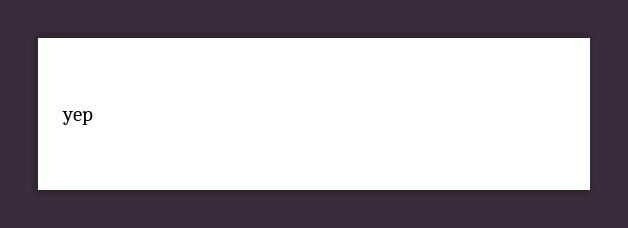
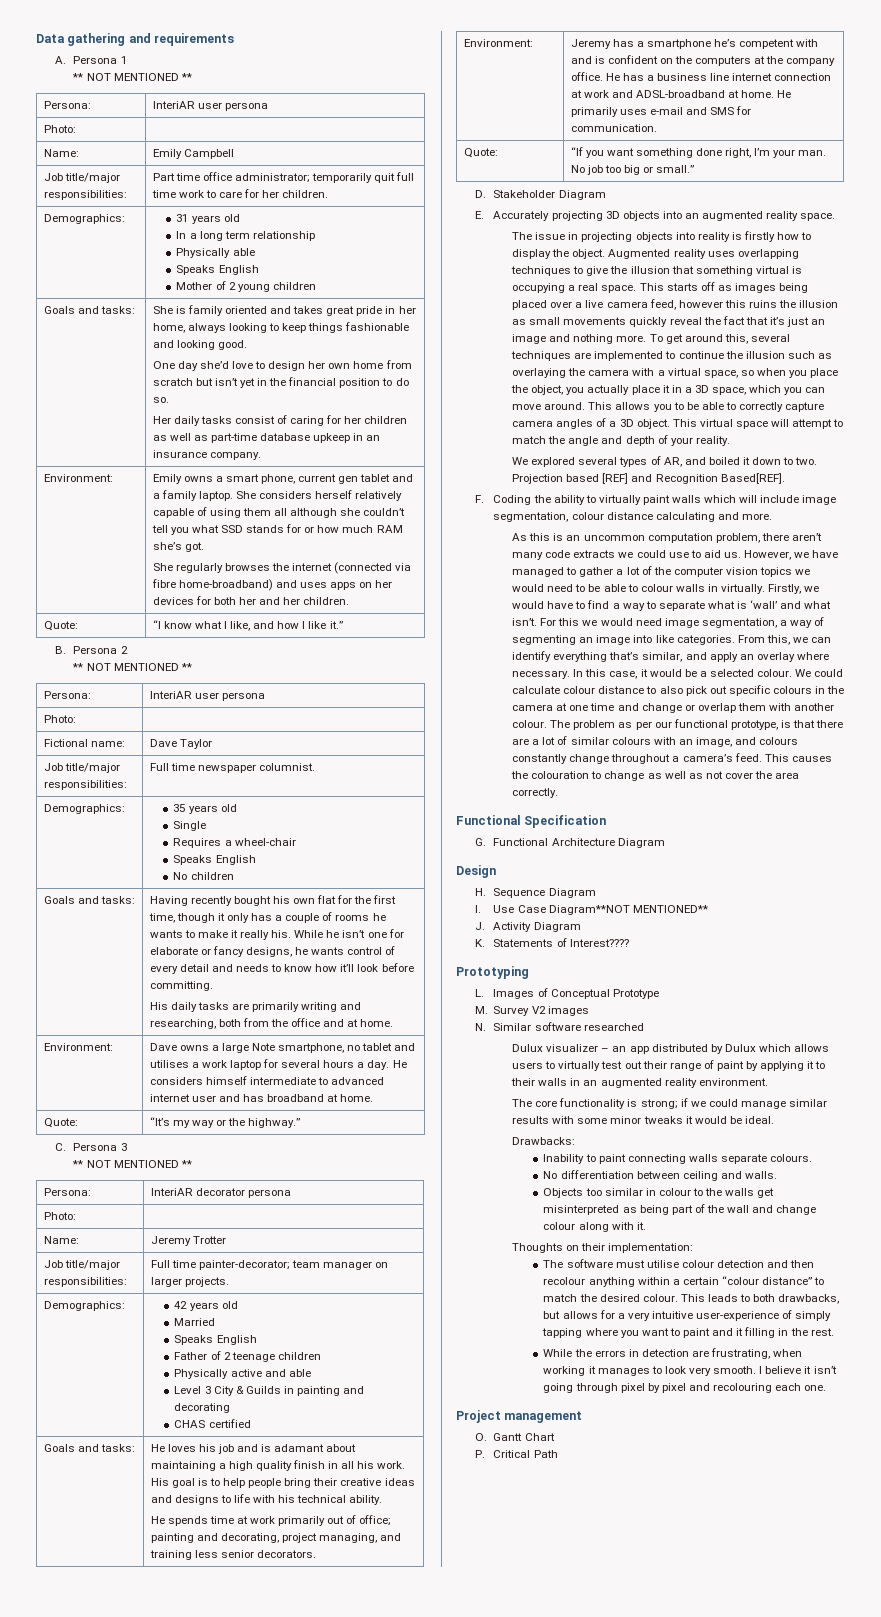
- yep
+ Data gathering and requirements
+ A. Persona 1
+ ** NOT MENTIONED **
+ Persona: | InteriAR user persona
+ Photo: |
+ Name: | Emily Campbell
+ Job title/major responsibilities: | Part time office administrator; temporarily quit full time work to care for her children.
+ Demographics: | 31 years old
+ In a long term relationship
+ Physically able
+ Speaks English
+ Mother of 2 young children
+ Goals and tasks: | She is family oriented and takes great pride in her home, always looking to keep things fashionable and looking good.
+ One day she’d love to design her own home from scratch but isn’t yet in the financial position to do so.
+ Her daily tasks consist of caring for her children as well as part-time database upkeep in an insurance company.
+ Environment: | Emily owns a smart phone, current gen tablet and a family laptop. She considers herself relatively capable of using them all although she couldn’t tell you what SSD stands for or how much RAM she’s got.
+ She regularly browses the internet (connected via fibre home-broadband) and uses apps on her devices for both her and her children.
+ Quote: | “I know what I like, and how I like it.”
+ B. Persona 2
+ ** NOT MENTIONED **
+ Persona: | InteriAR user persona
+ Photo: |
+ Fictional name: | Dave Taylor
+ Job title/major responsibilities: | Full time newspaper columnist.
+ Demographics: | 35 years old
+ Single
+ Requires a wheel-chair
+ Speaks English
+ No children
+ Goals and tasks: | Having recently bought his own flat for the first time, though it only has a couple of rooms he wants to make it really his. While he isn’t one for elaborate or fancy designs, he wants control of every detail and needs to know how it’ll look before committing.
+ His daily tasks are primarily writing and researching, both from the office and at home.
+ Environment: | Dave owns a large Note smartphone, no tablet and utilises a work laptop for several hours a day. He considers himself intermediate to advanced internet user and has broadband at home.
+ Quote: | “It’s my way or the highway.”
+ C. Persona 3
+ ** NOT MENTIONED **
+ Persona: | InteriAR decorator persona
+ Photo: |
+ Name: | Jeremy Trotter
+ Job title/major responsibilities: | Full time painter-decorator; team manager on larger projects.
+ Demographics: | 42 years old
+ Married
+ Speaks English
+ Father of 2 teenage children
+ Physically active and able
+ Level 3 City & Guilds in painting and decorating
+ CHAS certified
+ Goals and tasks: | He loves his job and is adamant about maintaining a high quality finish in all his work. His goal is to help people bring their creative ideas and designs to life with his technical ability.
+ He spends time at work primarily out of office; painting and decorating, project managing, and training less senior decorators.
+ Environment: | Jeremy has a smartphone he’s competent with and is confident on the computers at the company office. He has a business line internet connection at work and ADSL-broadband at home. He primarily uses e-mail and SMS for communication.
+ Quote: | “If you want something done right, I’m your man. No job too big or small.”
+ D. Stakeholder Diagram
+ E. Accurately projecting 3D objects into an augmented reality space.
+ The issue in projecting objects into reality is firstly how to display the object. Augmented reality uses overlapping techniques to give the illusion that something virtual is occupying a real space. This starts off as images being placed over a live camera feed, however this ruins the illusion as small movements quickly reveal the fact that it’s just an image and nothing more. To get around this, several techniques are implemented to continue the illusion such as overlaying the camera with a virtual space, so when you place the object, you actually place it in a 3D space, which you can move around. This allows you to be able to correctly capture camera angles of a 3D object. This virtual space will attempt to match the angle and depth of your reality.
+ We explored several types of AR, and boiled it down to two. Projection based [REF] and Recognition Based[REF].
+ F. Coding the ability to virtually paint walls which will include image segmentation, colour distance calculating and more.
+ As this is an uncommon computation problem, there aren’t many code extracts we could use to aid us. However, we have managed to gather a lot of the computer vision topics we would need to be able to colour walls in virtually. Firstly, we would have to find a way to separate what is ‘wall’ and what isn’t. For this we would need image segmentation, a way of segmenting an image into like categories. From this, we can identify everything that’s similar, and apply an overlay where necessary. In this case, it would be a selected colour. We could calculate colour distance to also pick out specific colours in the camera at one time and change or overlap them with another colour. The problem as per our functional prototype, is that there are a lot of similar colours with an image, and colours constantly change throughout a camera’s feed. This causes the colouration to change as well as not cover the area correctly.
+ Functional Specification
+ G. Functional Architecture Diagram
+ Design
+ H. Sequence Diagram
+ I. Use Case Diagram**NOT MENTIONED**
+ J. Activity Diagram
+ K. Statements of Interest????
+ Prototyping
+ L. Images of Conceptual Prototype
+ M. Survey V2 images
+ N. Similar software researched
+ Dulux visualizer – an app distributed by Dulux which allows users to virtually test out their range of paint by applying it to their walls in an augmented reality environment.
+ The core functionality is strong; if we could manage similar results with some minor tweaks it would be ideal.
+ Drawbacks:
+ Inability to paint connecting walls separate colours.
+ No differentiation between ceiling and walls.
+ Objects too similar in colour to the walls get misinterpreted as being part of the wall and change colour along with it.
+ Thoughts on their implementation:
+ The software must utilise colour detection and then recolour anything within a certain “colour distance” to match the desired colour. This leads to both drawbacks, but allows for a very intuitive user-experience of simply tapping where you want to paint and it filling in the rest.
+ While the errors in detection are frustrating, when working it manages to look very smooth. I believe it isn’t going through pixel by pixel and recolouring each one.
+ Project management
+ O. Gantt Chart
+ P. Critical Path

